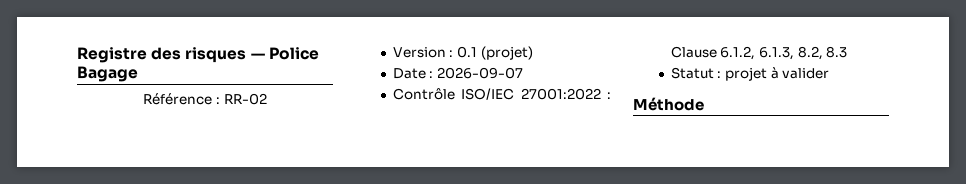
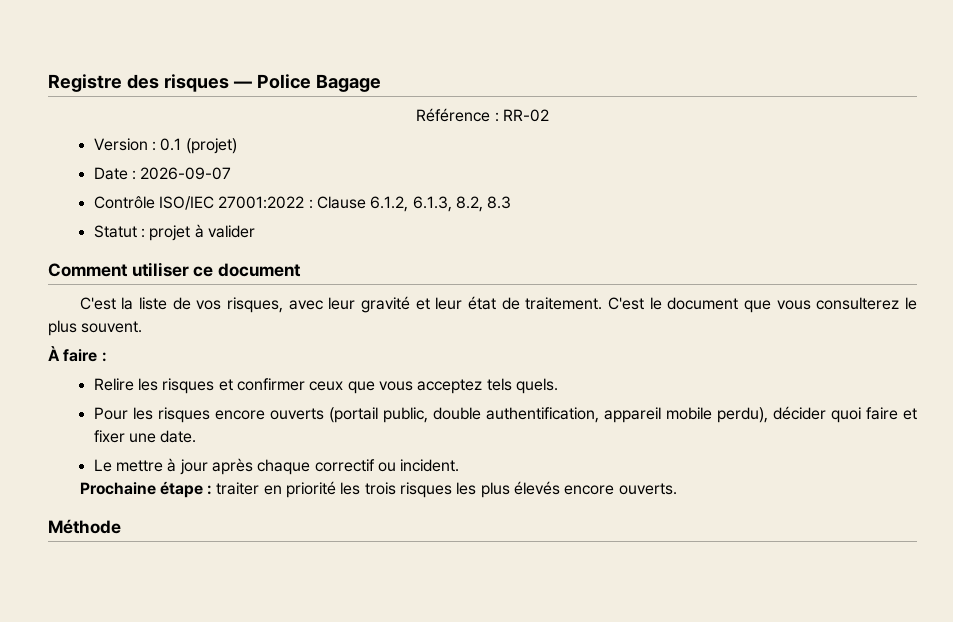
+ Comment utiliser ce document
+ C'est la liste de vos risques, avec leur gravité et leur état de traitement. C'est le document que vous consulterez le plus souvent.
+ À faire :
+ Relire les risques et confirmer ceux que vous acceptez tels quels.
+ Pour les risques encore ouverts (portail public, double authentification, appareil mobile perdu), décider quoi faire et fixer une date.
+ Le mettre à jour après chaque correctif ou incident.
+ Prochaine étape : traiter en priorité les trois risques les plus élevés encore ouverts.

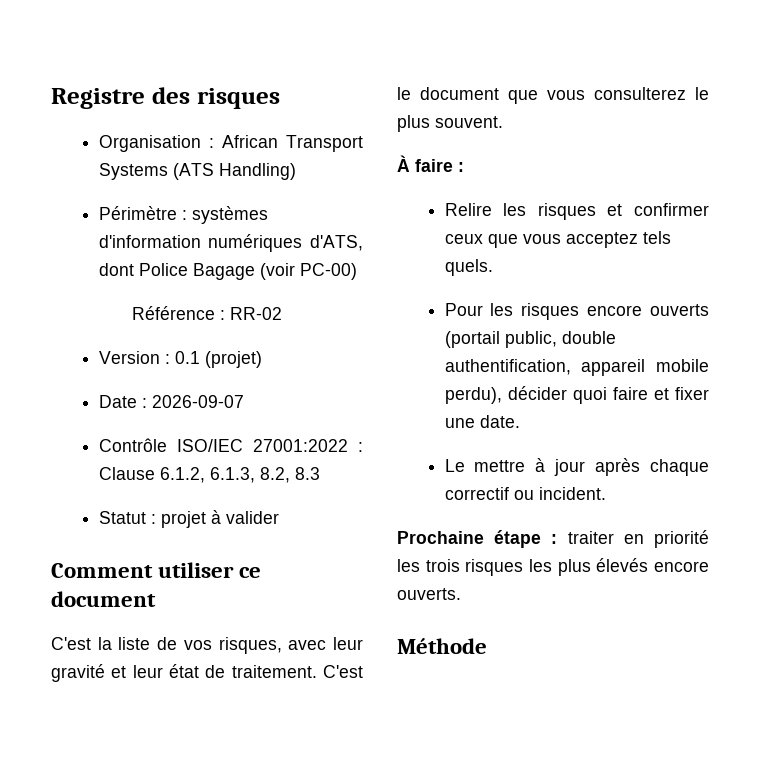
- Registre des risques — Police Bagage
+ Registre des risques
+ Organisation : African Transport Systems (ATS Handling)
+ Périmètre : systèmes d'information numériques d'ATS, dont Police Bagage (voir PC-00)

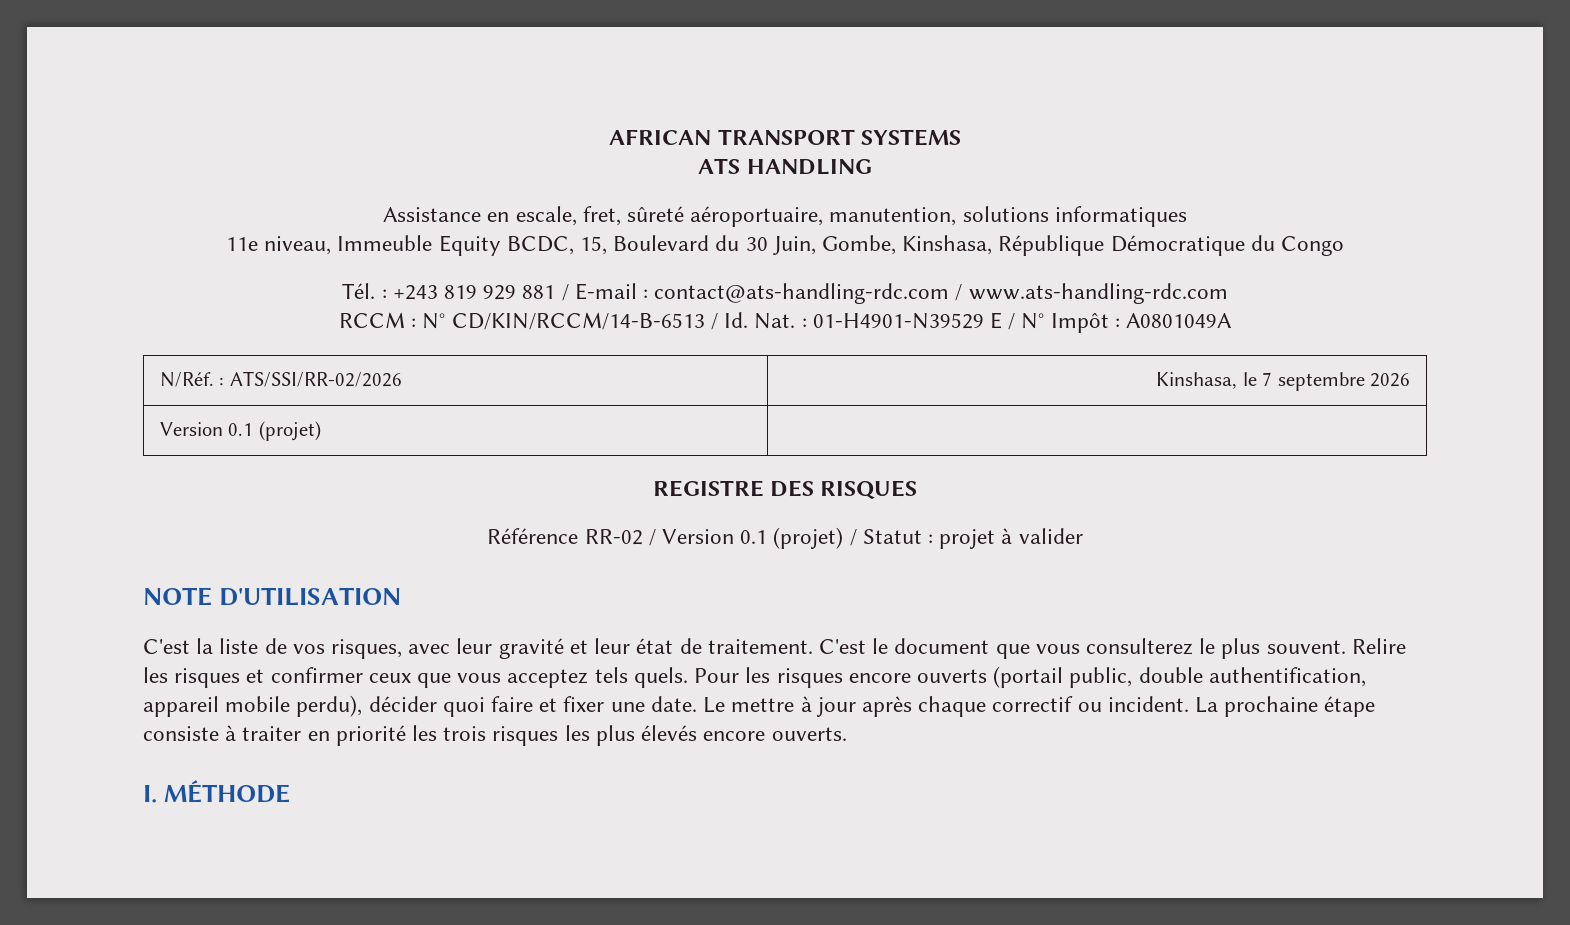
- Registre des risques
- Organisation : African Transport Systems (ATS Handling)
- Périmètre : systèmes d'information numériques d'ATS, dont Police Bagage (voir PC-00)
+ AFRICAN TRANSPORT SYSTEMS
+ ATS HANDLING
+ Assistance en escale, fret, sûreté aéroportuaire, manutention, solutions informatiques
+ 11e niveau, Immeuble Equity BCDC, 15, Boulevard du 30 Juin, Gombe, Kinshasa, République Démocratique du Congo
+ Tél. : +243 819 929 881 / E-mail : contact@ats-handling-rdc.com / www.ats-handling-rdc.com
+ RCCM : N° CD/KIN/RCCM/14-B-6513 / Id. Nat. : 01-H4901-N39529 E / N° Impôt : A0801049A
+ N/Réf. : ATS/SSI/RR-02/2026 | Kinshasa, le 7 septembre 2026
+ Version 0.1 (projet) |
+ REGISTRE DES RISQUES
- Référence : RR-02
- Version : 0.1 (projet)
- Date : 2026-09-07
- Contrôle ISO/IEC 27001:2022 : Clause 6.1.2, 6.1.3, 8.2, 8.3
- Statut : projet à valider
+ Référence RR-02 / Version 0.1 (projet) / Statut : projet à valider
- Comment utiliser ce document
+ NOTE D'UTILISATION
- C'est le document que vous consulterez le plus souvent.
- À faire :
- Relire les risques et confirmer ceux que vous acceptez tels quels.
- Pour les risques encore ouverts (portail public, double authentification, appareil mobile perdu), décider quoi faire et fixer une date.
- Le mettre à jour après chaque correctif ou incident.
- Prochaine étape : traiter en priorité les trois risques les plus élevés encore ouverts.
+ C'est le document que vous consulterez le plus souvent. Relire les risques et confirmer ceux que vous acceptez tels quels. Pour les risques encore ouverts (portail public, double authentification, appareil mobile perdu), décider quoi faire et fixer une date. Le mettre à jour après chaque correctif ou incident. La prochaine étape consiste à traiter en priorité les trois risques les plus élevés encore ouverts.
- Méthode
+ I. MÉTHODE

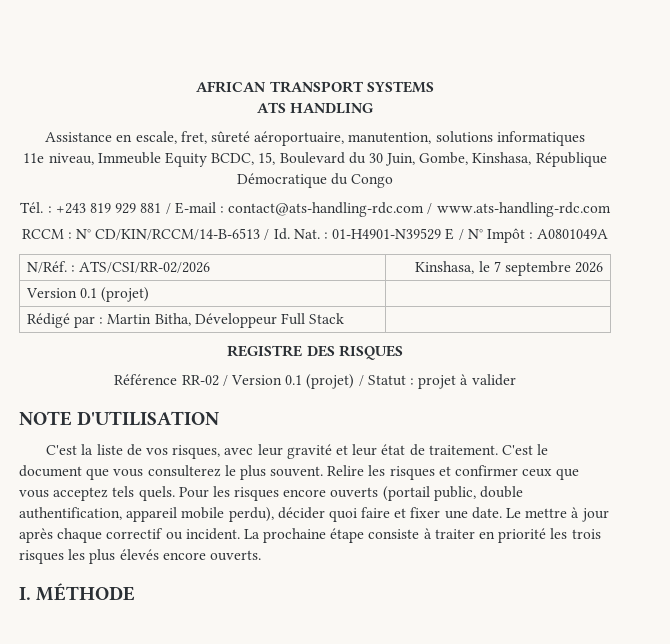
- N/Réf. : ATS/SSI/RR-02/2026 | Kinshasa, le 7 septembre 2026
+ N/Réf. : ATS/CSI/RR-02/2026 | Kinshasa, le 7 septembre 2026
+ Rédigé par : Martin Bitha, Développeur Full Stack |

